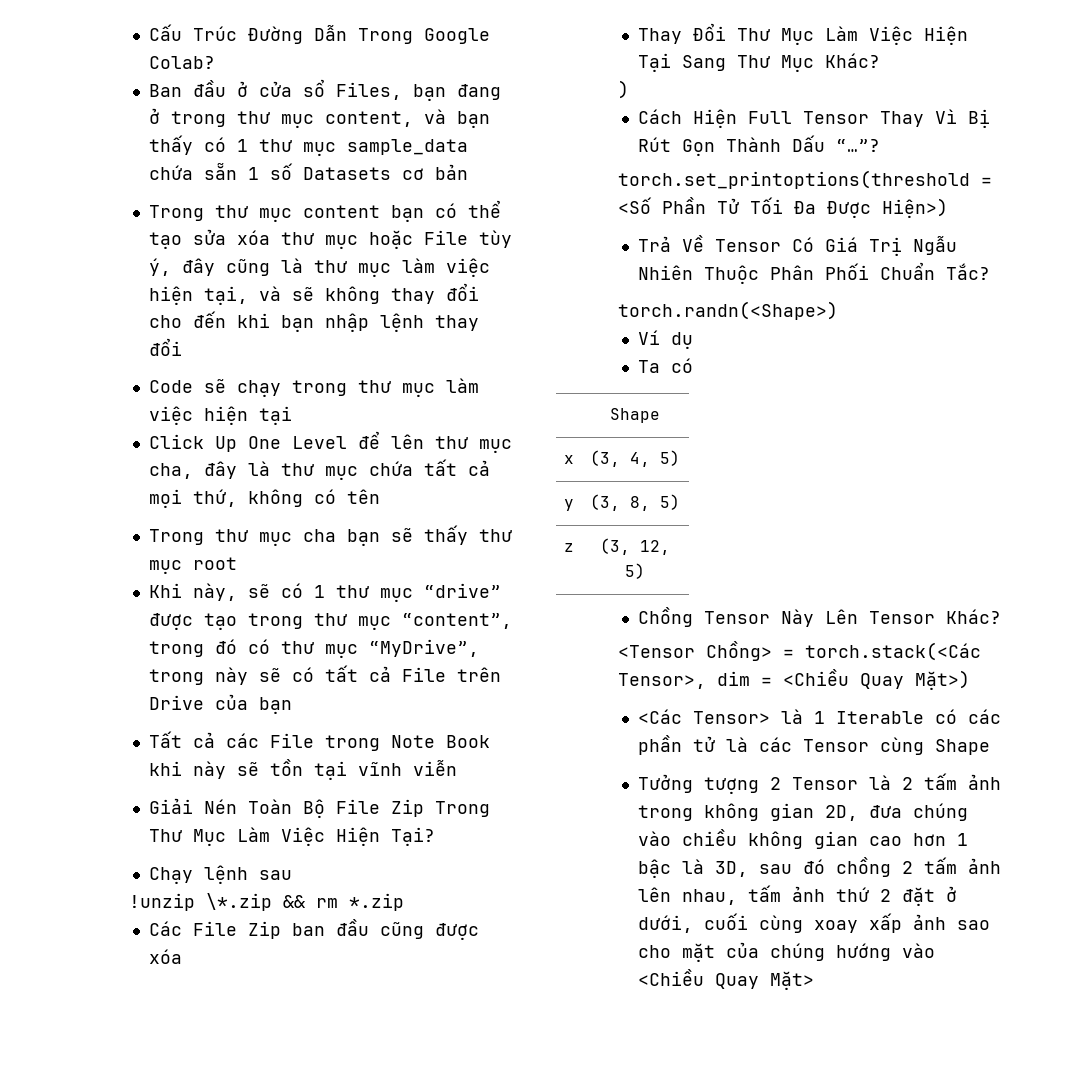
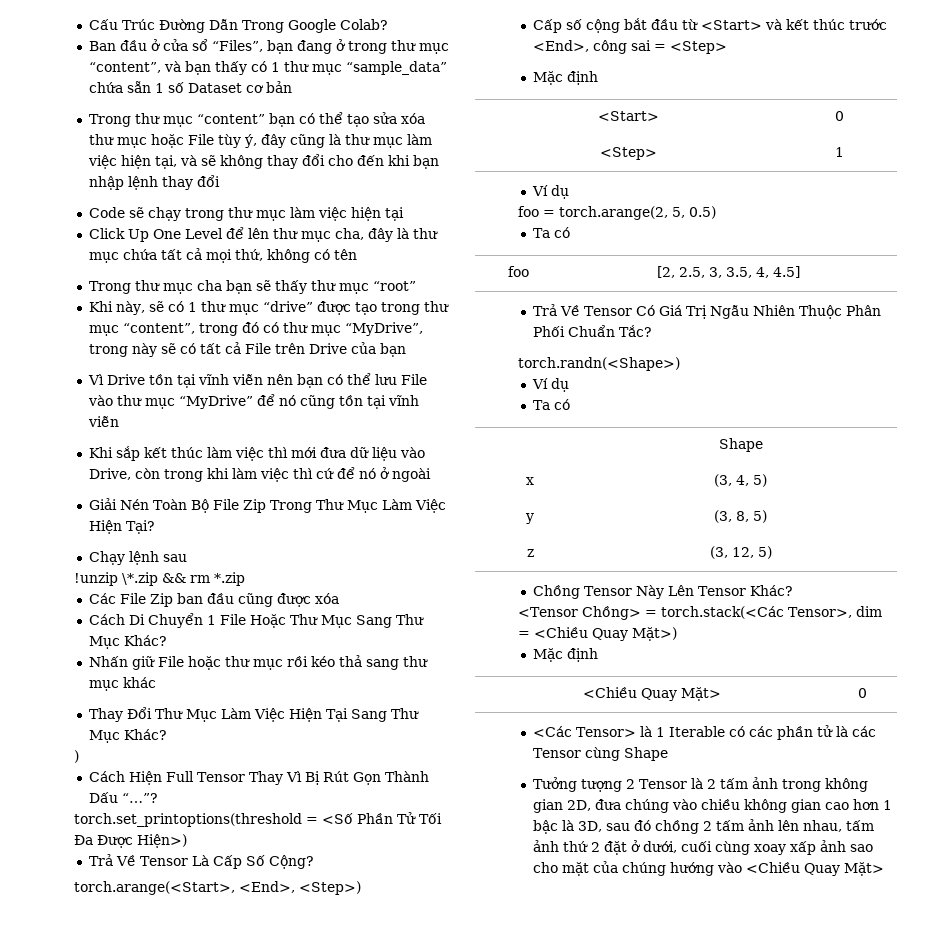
- Ban đầu ở cửa sổ Files, bạn đang ở trong thư mục content, và bạn thấy có 1 thư mục sample_data chứa sẵn 1 số Datasets cơ bản
+ Ban đầu ở cửa sổ “Files”, bạn đang ở trong thư mục “content”, và bạn thấy có 1 thư mục “sample_data” chứa sẵn 1 số Dataset cơ bản
- Trong thư mục content bạn có thể tạo sửa xóa thư mục hoặc File tùy ý, đây cũng là thư mục làm việc hiện tại, và sẽ không thay đổi cho đến khi bạn nhập lệnh thay đổi
+ Trong thư mục “content” bạn có thể tạo sửa xóa thư mục hoặc File tùy ý, đây cũng là thư mục làm việc hiện tại, và sẽ không thay đổi cho đến khi bạn nhập lệnh thay đổi
- Trong thư mục cha bạn sẽ thấy thư mục root
+ Trong thư mục cha bạn sẽ thấy thư mục “root”
- Tất cả các File trong Note Book khi này sẽ tồn tại vĩnh viễn
+ Vì Drive tồn tại vĩnh viễn nên bạn có thể lưu File vào thư mục “MyDrive” để nó cũng tồn tại vĩnh viễn
+ Khi sắp kết thúc làm việc thì mới đưa dữ liệu vào Drive, còn trong khi làm việc thì cứ để nó ở ngoài
+ Cách Di Chuyển 1 File Hoặc Thư Mục Sang Thư Mục Khác?
+ Nhấn giữ File hoặc thư mục rồi kéo thả sang thư mục khác
+ Trả Về Tensor Là Cấp Số Cộng?
+ torch.arange(<Start>, <End>, <Step>)
+ Cấp số cộng bắt đầu từ <Start> và kết thúc trước <End>, công sai = <Step>
+ Mặc định
+ <Start> | 0
+ <Step> | 1
+ Ví dụ
+ foo = torch.arange(2, 5, 0.5)
+ Ta có
+ foo | [2, 2.5, 3, 3.5, 4, 4.5]
  <Tensor Chồng> = torch.stack(<Các Tensor>, dim = <Chiều Quay Mặt>)
+ Mặc định
+ <Chiều Quay Mặt> | 0

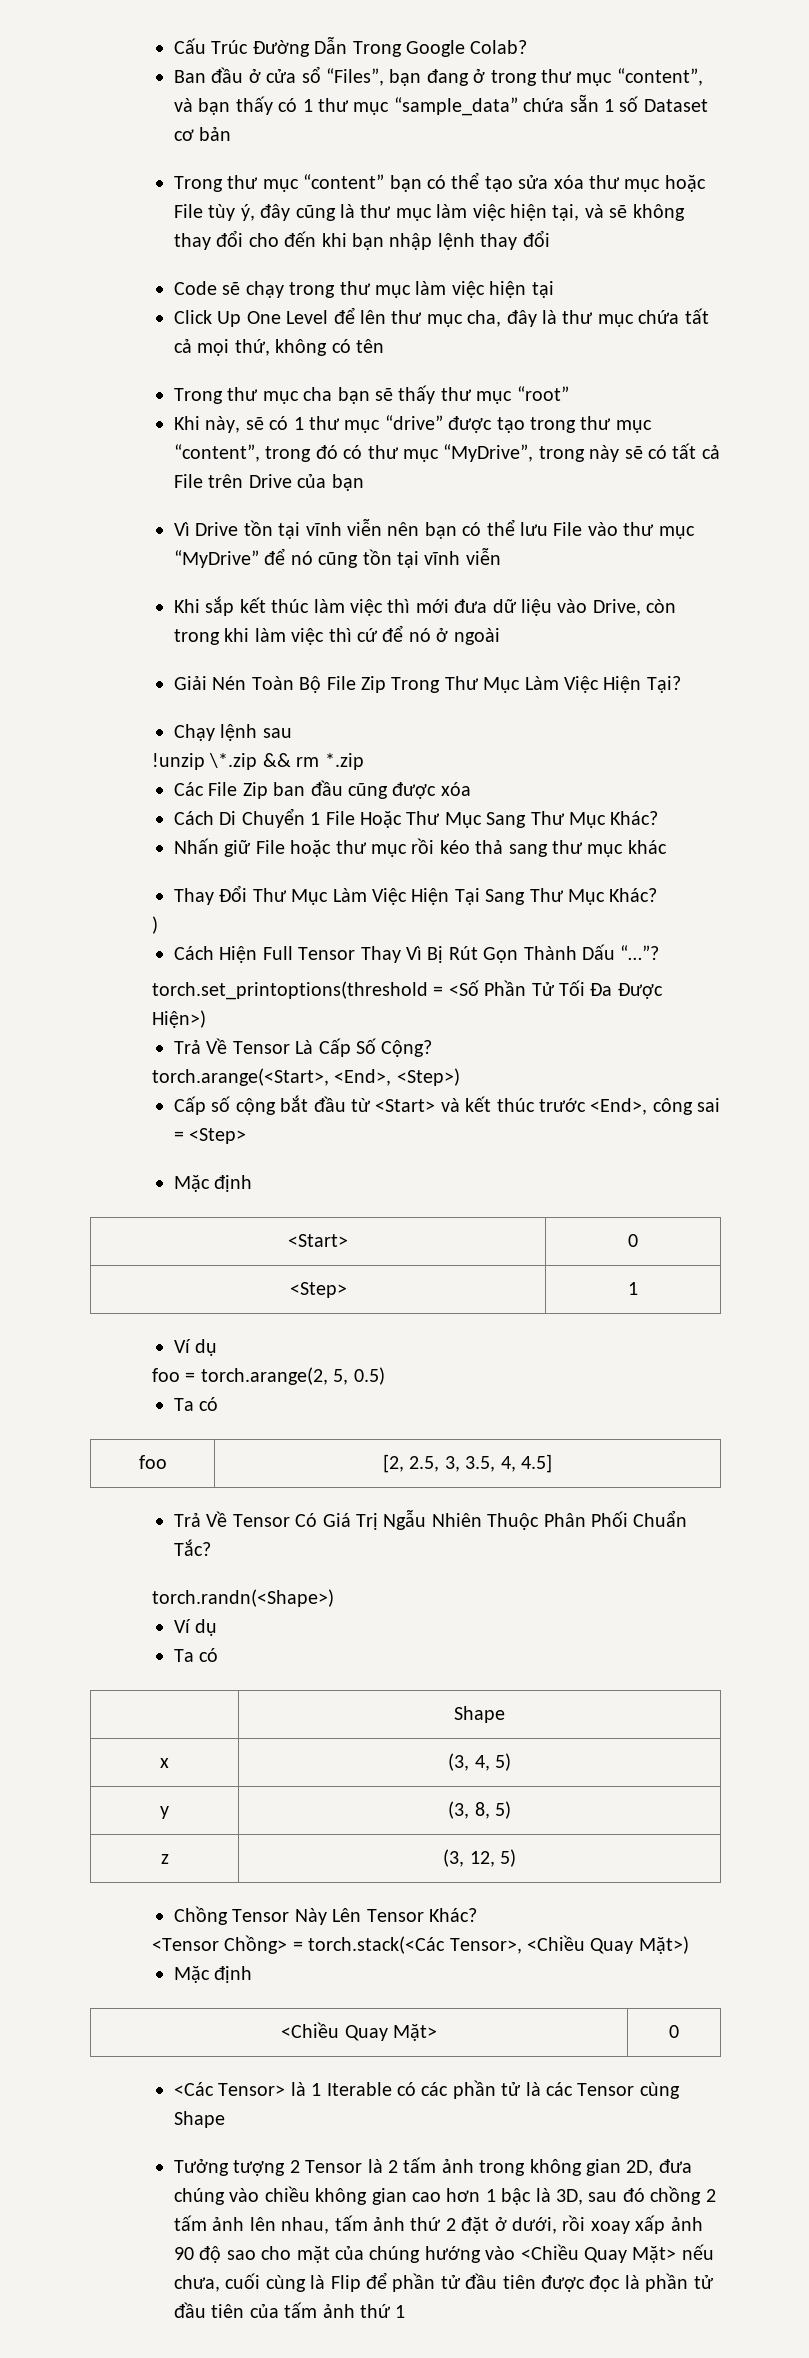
- <Tensor Chồng> = torch.stack(<Các Tensor>, dim = <Chiều Quay Mặt>)
+ <Tensor Chồng> = torch.stack(<Các Tensor>, <Chiều Quay Mặt>)
- Tưởng tượng 2 Tensor là 2 tấm ảnh trong không gian 2D, đưa chúng vào chiều không gian cao hơn 1 bậc là 3D, sau đó chồng 2 tấm ảnh lên nhau, tấm ảnh thứ 2 đặt ở dưới, cuối cùng xoay xấp ảnh sao cho mặt của chúng hướng vào <Chiều Quay Mặt>
+ Tưởng tượng 2 Tensor là 2 tấm ảnh trong không gian 2D, đưa chúng vào chiều không gian cao hơn 1 bậc là 3D, sau đó chồng 2 tấm ảnh lên nhau, tấm ảnh thứ 2 đặt ở dưới, rồi xoay xấp ảnh 90 độ sao cho mặt của chúng hướng vào <Chiều Quay Mặt> nếu chưa, cuối cùng là Flip để phần tử đầu tiên được đọc là phần tử đầu tiên của tấm ảnh thứ 1

